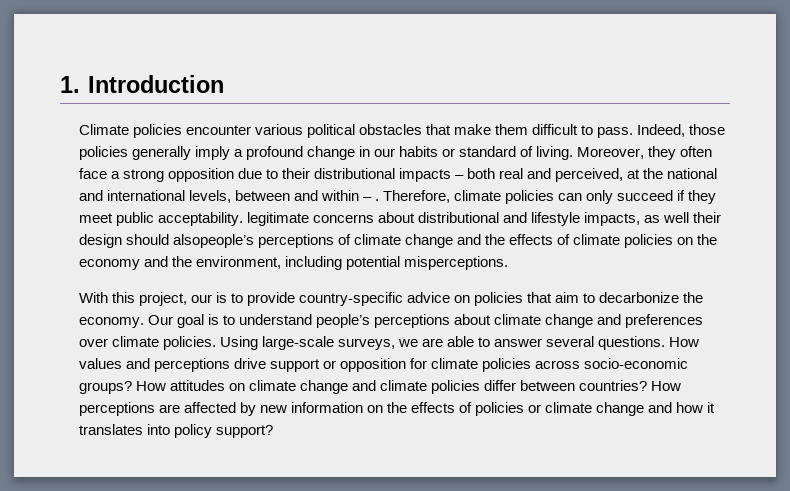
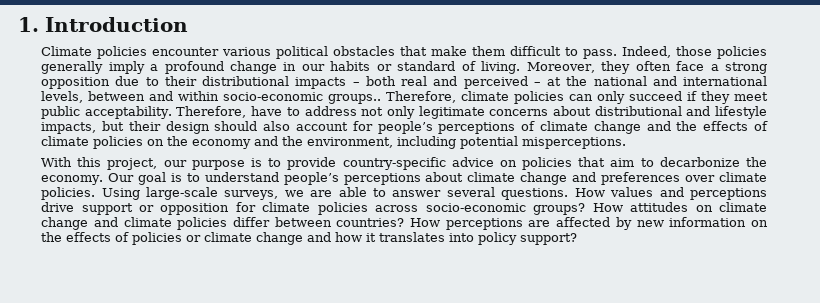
- Moreover, they often face a strong opposition due to their distributional impacts – both real and perceived, at the national and international levels, between and within – .
+ Moreover, they often face a strong opposition due to their distributional impacts – both real and perceived – at the national and international levels, between and within socio-economic groups..
- Therefore, climate policies can only succeed if they meet public acceptability. legitimate concerns about distributional and lifestyle impacts, as well their design should alsopeople’s perceptions of climate change and the effects of climate policies on the economy and the environment, including potential misperceptions.
+ Therefore, climate policies can only succeed if they meet public acceptability. Therefore, have to address not only legitimate concerns about distributional and lifestyle impacts, but their design should also account for people’s perceptions of climate change and the effects of climate policies on the economy and the environment, including potential misperceptions.
- With this project, our is to provide country-specific advice on policies that aim to decarbonize the economy.
+ With this project, our purpose is to provide country-specific advice on policies that aim to decarbonize the economy.

